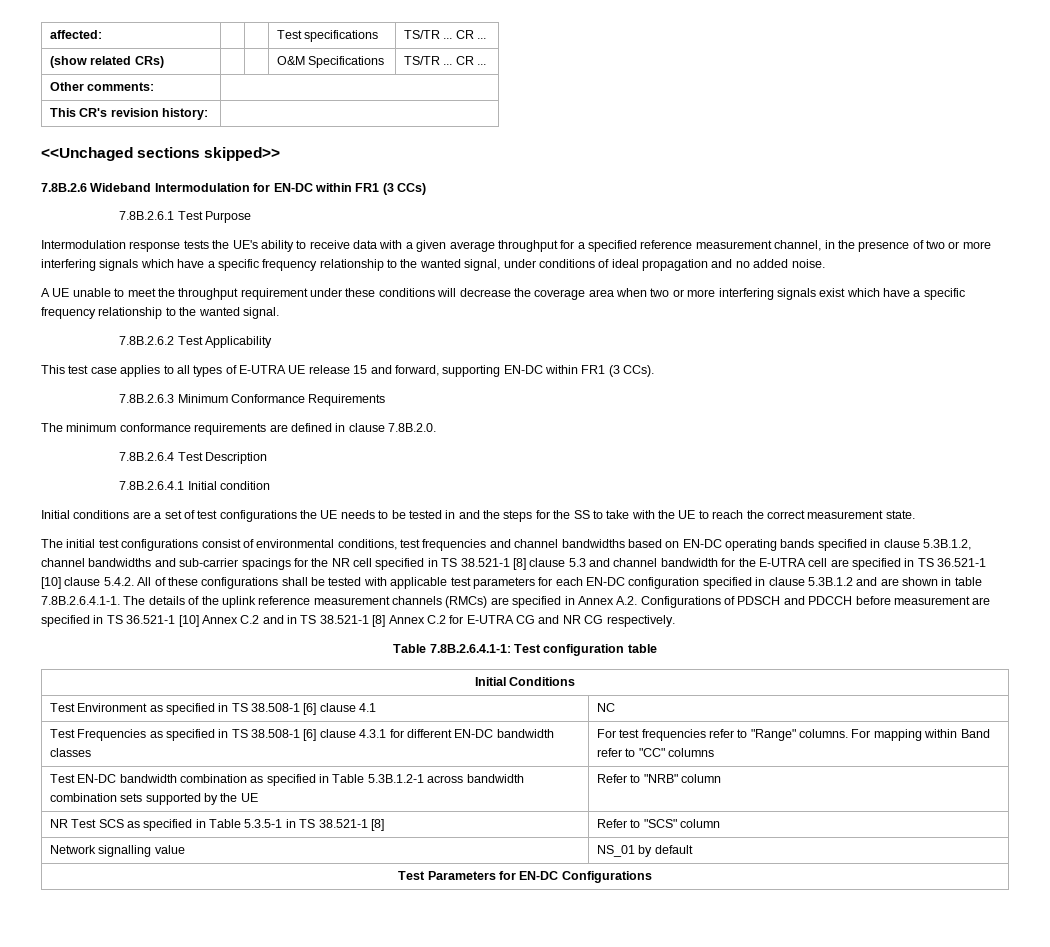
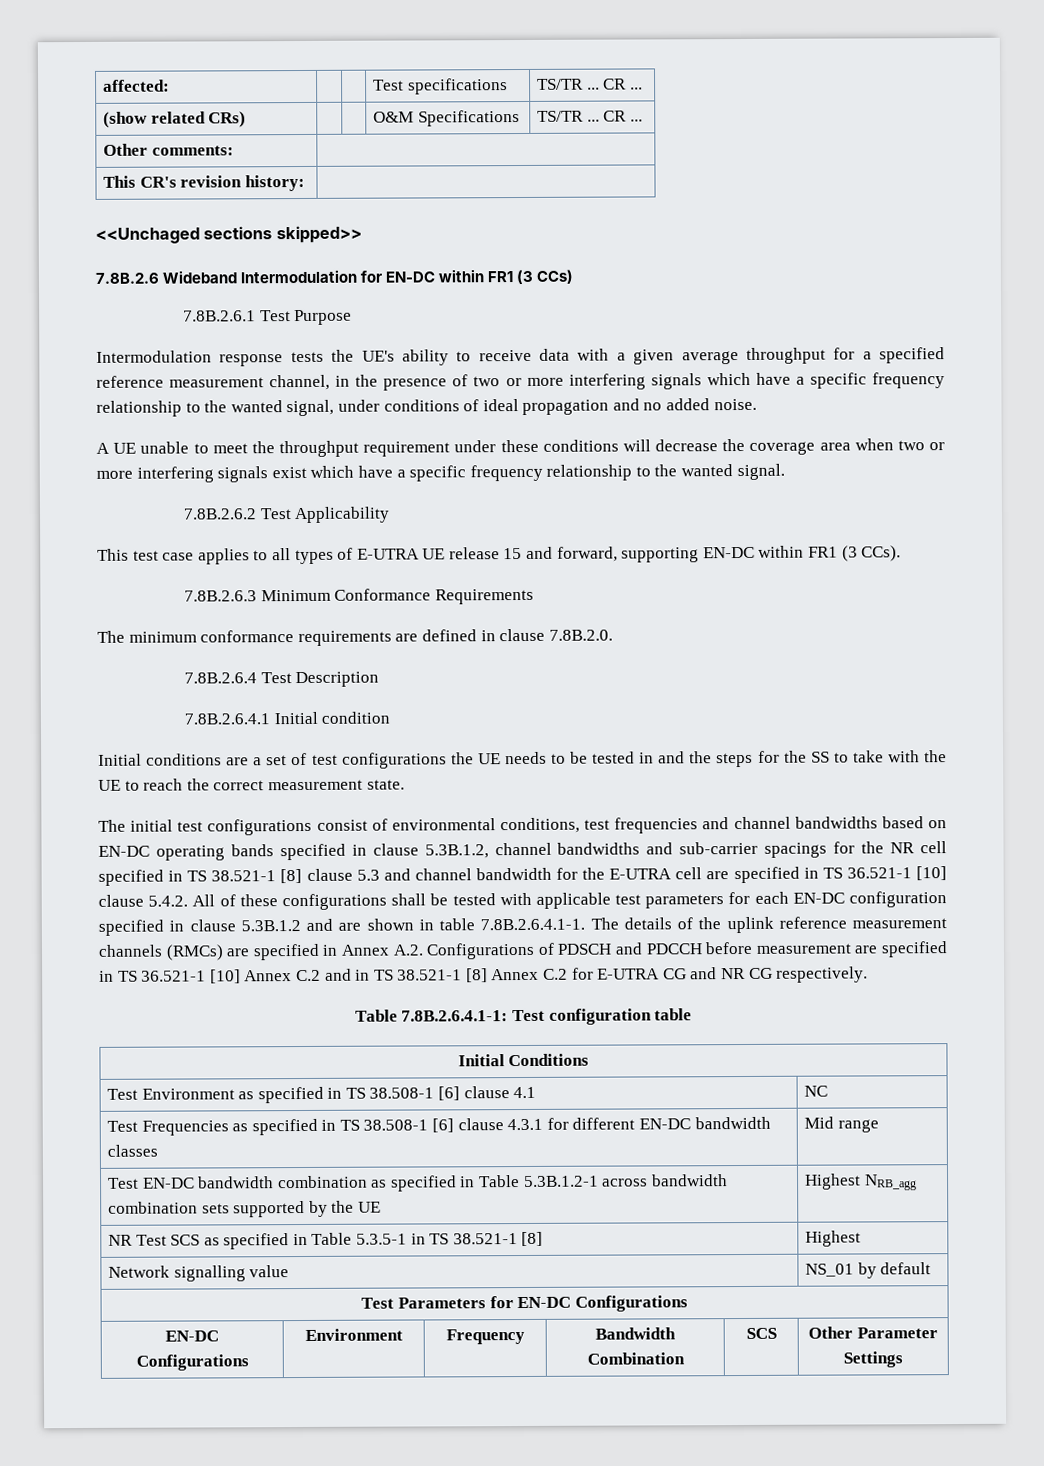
- Test Frequencies as specified in TS 38.508-1 [6] clause 4.3.1 for different EN-DC bandwidth classes | For test frequencies refer to "Range" columns. For mapping within Band refer to "CC" columns
+ Test Frequencies as specified in TS 38.508-1 [6] clause 4.3.1 for different EN-DC bandwidth classes | Mid range
- Test EN-DC bandwidth combination as specified in Table 5.3B.1.2-1 across bandwidth combination sets supported by the UE | Refer to "NRB" column
+ Test EN-DC bandwidth combination as specified in Table 5.3B.1.2-1 across bandwidth combination sets supported by the UE | Highest NRB_agg
- NR Test SCS as specified in Table 5.3.5-1 in TS 38.521-1 [8] | Refer to "SCS" column
+ NR Test SCS as specified in Table 5.3.5-1 in TS 38.521-1 [8] | Highest
+ EN-DC Configurations | Environment | Frequency | Bandwidth Combination | SCS | Other Parameter Settings

